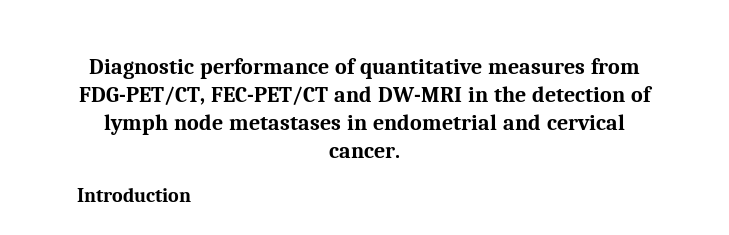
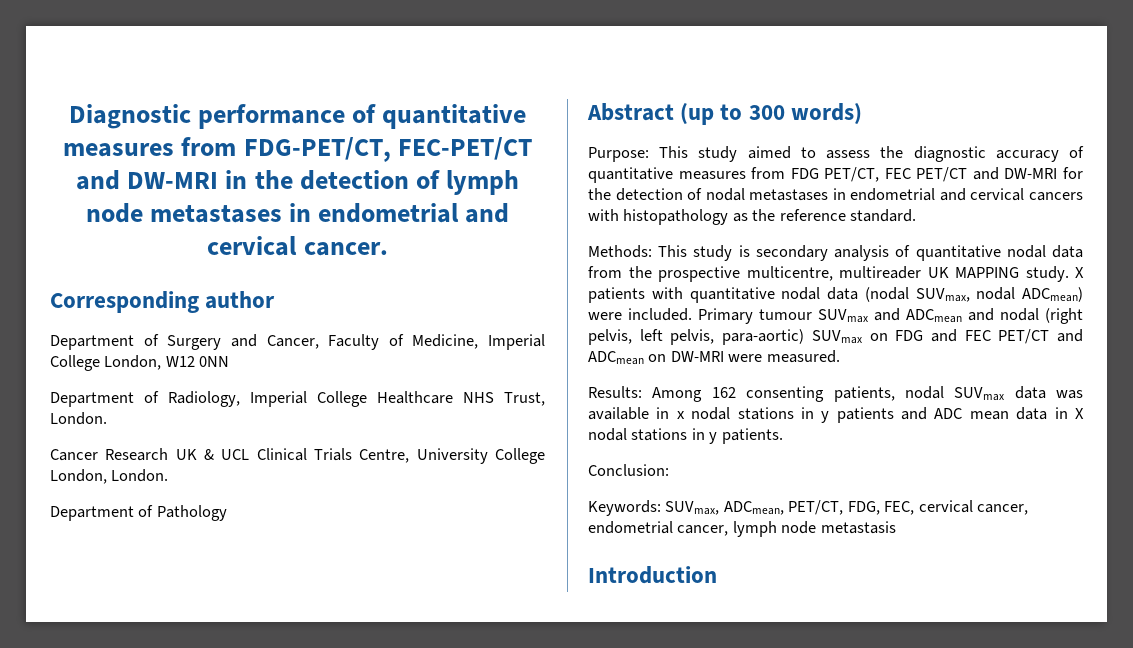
+ Corresponding author
+ Department of Surgery and Cancer, Faculty of Medicine, Imperial College London, W12 0NN
+ Department of Radiology, Imperial College Healthcare NHS Trust, London.
+ Cancer Research UK & UCL Clinical Trials Centre, University College London, London.
+ Department of Pathology
+ Abstract (up to 300 words)
+ Purpose: This study aimed to assess the diagnostic accuracy of quantitative measures from FDG PET/CT, FEC PET/CT and DW-MRI for the detection of nodal metastases in endometrial and cervical cancers with histopathology as the reference standard.
+ Methods: This study is secondary analysis of quantitative nodal data from the prospective multicentre, multireader UK MAPPING study. X patients with quantitative nodal data (nodal SUVmax, nodal ADCmean) were included. Primary tumour SUVmax and ADCmean and nodal (right pelvis, left pelvis, para-aortic) SUVmax on FDG and FEC PET/CT and ADCmean on DW-MRI were measured.
+ Results: Among 162 consenting patients, nodal SUVmax data was available in x nodal stations in y patients and ADC mean data in X nodal stations in y patients.
+ Conclusion:
+ Keywords: SUVmax, ADCmean, PET/CT, FDG, FEC, cervical cancer, endometrial cancer, lymph node metastasis

